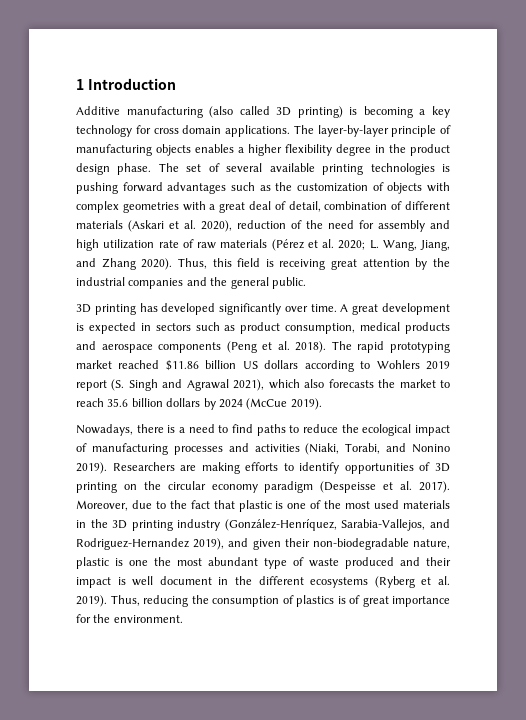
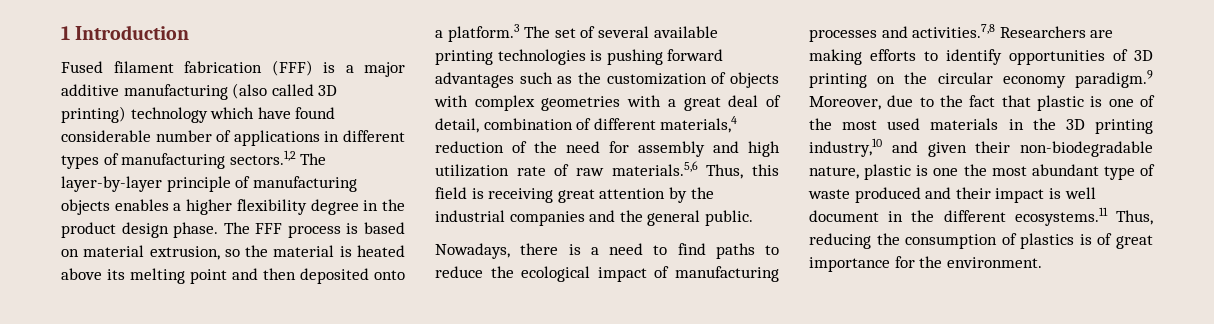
- Additive manufacturing (also called 3D printing) is becoming a key technology for cross domain applications. The layer-by-layer principle of manufacturing objects enables a higher flexibility degree in the product design phase.
+ Fused filament fabrication (FFF) is a major additive manufacturing (also called 3D printing) technology which have found considerable number of applications in different types of manufacturing sectors.1,2 The layer-by-layer principle of manufacturing objects enables a higher flexibility degree in the product design phase.
- The set of several available printing technologies is pushing forward advantages such as the customization of objects with complex geometries with a great deal of detail, combination of different materials (Askari et al. 2020), reduction of the need for assembly and high utilization rate of raw materials (Pérez et al. 2020; L. Wang, Jiang, and Zhang 2020). Thus, this field is receiving great attention by the industrial companies and the general public.
+ The FFF process is based on material extrusion, so the material is heated above its melting point and then deposited onto a platform.3 The set of several available printing technologies is pushing forward advantages such as the customization of objects with complex geometries with a great deal of detail, combination of different materials,4 reduction of the need for assembly and high utilization rate of raw materials.5,6 Thus, this field is receiving great attention by the industrial companies and the general public.
- 3D printing has developed significantly over time. A great development is expected in sectors such as product consumption, medical products and aerospace components (Peng et al. 2018). The rapid prototyping market reached $11.86 billion US dollars according to Wohlers 2019 report (S. Singh and Agrawal 2021), which also forecasts the market to reach 35.6 billion dollars by 2024 (McCue 2019).
- Nowadays, there is a need to find paths to reduce the ecological impact of manufacturing processes and activities (Niaki, Torabi, and Nonino 2019). Researchers are making efforts to identify opportunities of 3D printing on the circular economy paradigm (Despeisse et al. 2017). Moreover, due to the fact that plastic is one of the most used materials in the 3D printing industry (González-Henríquez, Sarabia-Vallejos, and Rodriguez-Hernandez 2019), and given their non-biodegradable nature, plastic is one the most abundant type of waste produced and their impact is well document in the different ecosystems (Ryberg et al. 2019). Thus, reducing the consumption of plastics is of great importance for the environment.
+ Nowadays, there is a need to find paths to reduce the ecological impact of manufacturing processes and activities.7,8 Researchers are making efforts to identify opportunities of 3D printing on the circular economy paradigm.9 Moreover, due to the fact that plastic is one of the most used materials in the 3D printing industry,10 and given their non-biodegradable nature, plastic is one the most abundant type of waste produced and their impact is well document in the different ecosystems.11 Thus, reducing the consumption of plastics is of great importance for the environment.

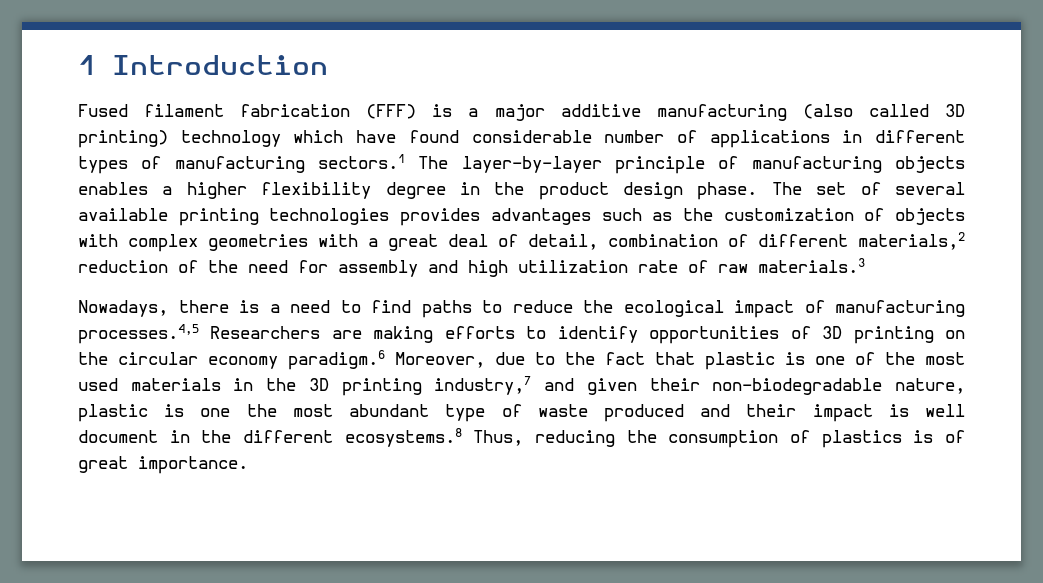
- Fused filament fabrication (FFF) is a major additive manufacturing (also called 3D printing) technology which have found considerable number of applications in different types of manufacturing sectors.1,2 The layer-by-layer principle of manufacturing objects enables a higher flexibility degree in the product design phase.
+ Fused filament fabrication (FFF) is a major additive manufacturing (also called 3D printing) technology which have found considerable number of applications in different types of manufacturing sectors.1 The layer-by-layer principle of manufacturing objects enables a higher flexibility degree in the product design phase.
- The FFF process is based on material extrusion, so the material is heated above its melting point and then deposited onto a platform.3 The set of several available printing technologies is pushing forward advantages such as the customization of objects with complex geometries with a great deal of detail, combination of different materials,4 reduction of the need for assembly and high utilization rate of raw materials.5,6 Thus, this field is receiving great attention by the industrial companies and the general public.
+ The set of several available printing technologies provides advantages such as the customization of objects with complex geometries with a great deal of detail, combination of different materials,2 reduction of the need for assembly and high utilization rate of raw materials.3
- Nowadays, there is a need to find paths to reduce the ecological impact of manufacturing processes and activities.7,8 Researchers are making efforts to identify opportunities of 3D printing on the circular economy paradigm.9 Moreover, due to the fact that plastic is one of the most used materials in the 3D printing industry,10 and given their non-biodegradable nature, plastic is one the most abundant type of waste produced and their impact is well document in the different ecosystems.11 Thus, reducing the consumption of plastics is of great importance for the environment.
+ Nowadays, there is a need to find paths to reduce the ecological impact of manufacturing processes.4,5 Researchers are making efforts to identify opportunities of 3D printing on the circular economy paradigm.6 Moreover, due to the fact that plastic is one of the most used materials in the 3D printing industry,7 and given their non-biodegradable nature, plastic is one the most abundant type of waste produced and their impact is well document in the different ecosystems.8 Thus, reducing the consumption of plastics is of great importance.

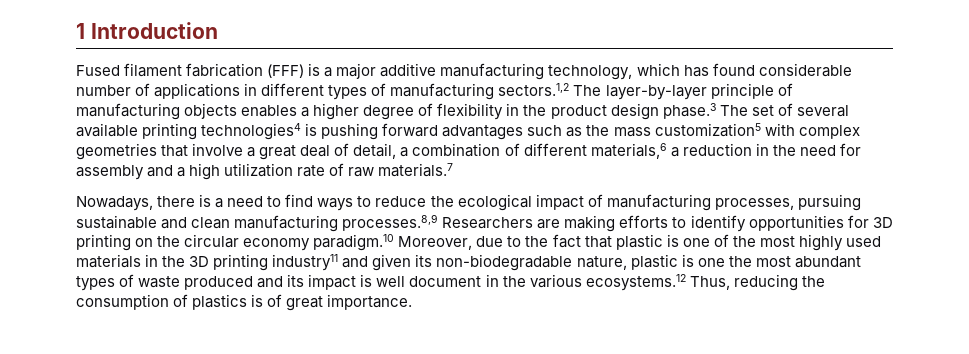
- Fused filament fabrication (FFF) is a major additive manufacturing (also called 3D printing) technology which have found considerable number of applications in different types of manufacturing sectors.1 The layer-by-layer principle of manufacturing objects enables a higher flexibility degree in the product design phase. The set of several available printing technologies provides advantages such as the customization of objects with complex geometries with a great deal of detail, combination of different materials,2 reduction of the need for assembly and high utilization rate of raw materials.3
+ Fused filament fabrication (FFF) is a major additive manufacturing technology, which has found considerable number of applications in different types of manufacturing sectors.1,2 The layer-by-layer principle of manufacturing objects enables a higher degree of flexibility in the product design phase.3 The set of several available printing technologies4 is pushing forward advantages such as the mass customization5 with complex geometries that involve a great deal of detail, a combination of different materials,6 a reduction in the need for assembly and a high utilization rate of raw materials.7
- Nowadays, there is a need to find paths to reduce the ecological impact of manufacturing processes.4,5 Researchers are making efforts to identify opportunities of 3D printing on the circular economy paradigm.6 Moreover, due to the fact that plastic is one of the most used materials in the 3D printing industry,7 and given their non-biodegradable nature, plastic is one the most abundant type of waste produced and their impact is well document in the different ecosystems.8 Thus, reducing the consumption of plastics is of great importance.
+ Nowadays, there is a need to find ways to reduce the ecological impact of manufacturing processes, pursuing sustainable and clean manufacturing processes.8,9 Researchers are making efforts to identify opportunities for 3D printing on the circular economy paradigm.10 Moreover, due to the fact that plastic is one of the most highly used materials in the 3D printing industry11 and given its non-biodegradable nature, plastic is one the most abundant types of waste produced and its impact is well document in the various ecosystems.12 Thus, reducing the consumption of plastics is of great importance.

